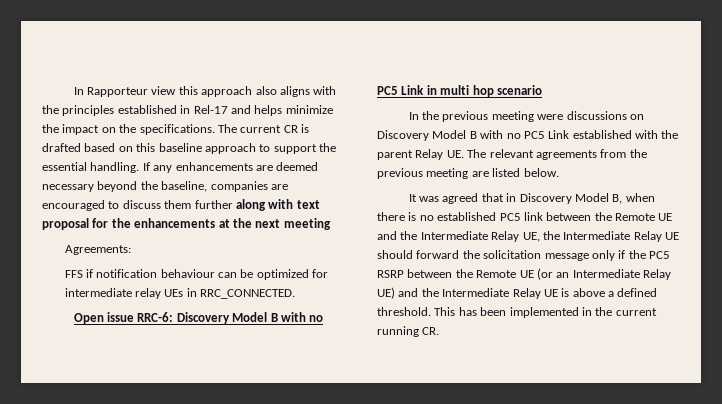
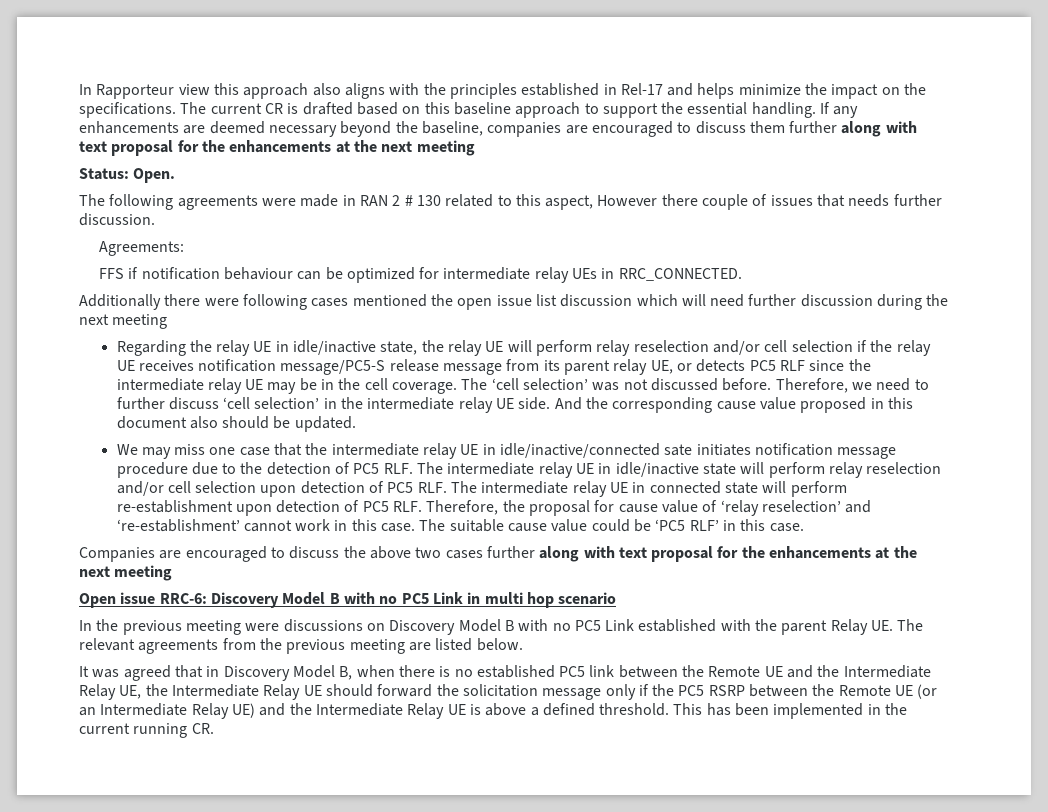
+ Status: Open.
+ The following agreements were made in RAN 2 # 130 related to this aspect, However there couple of issues that needs further discussion.
+ Additionally there were following cases mentioned the open issue list discussion which will need further discussion during the next meeting
+ Regarding the relay UE in idle/inactive state, the relay UE will perform relay reselection and/or cell selection if the relay UE receives notification message/PC5-S release message from its parent relay UE, or detects PC5 RLF since the intermediate relay UE may be in the cell coverage. The ‘cell selection’ was not discussed before. Therefore, we need to further discuss ‘cell selection’ in the intermediate relay UE side. And the corresponding cause value proposed in this document also should be updated.
+ We may miss one case that the intermediate relay UE in idle/inactive/connected sate initiates notification message procedure due to the detection of PC5 RLF. The intermediate relay UE in idle/inactive state will perform relay reselection and/or cell selection upon detection of PC5 RLF. The intermediate relay UE in connected state will perform re-establishment upon detection of PC5 RLF. Therefore, the proposal for cause value of ‘relay reselection’ and ‘re-establishment’ cannot work in this case. The suitable cause value could be ‘PC5 RLF’ in this case.
+ Companies are encouraged to discuss the above two cases further along with text proposal for the enhancements at the next meeting

